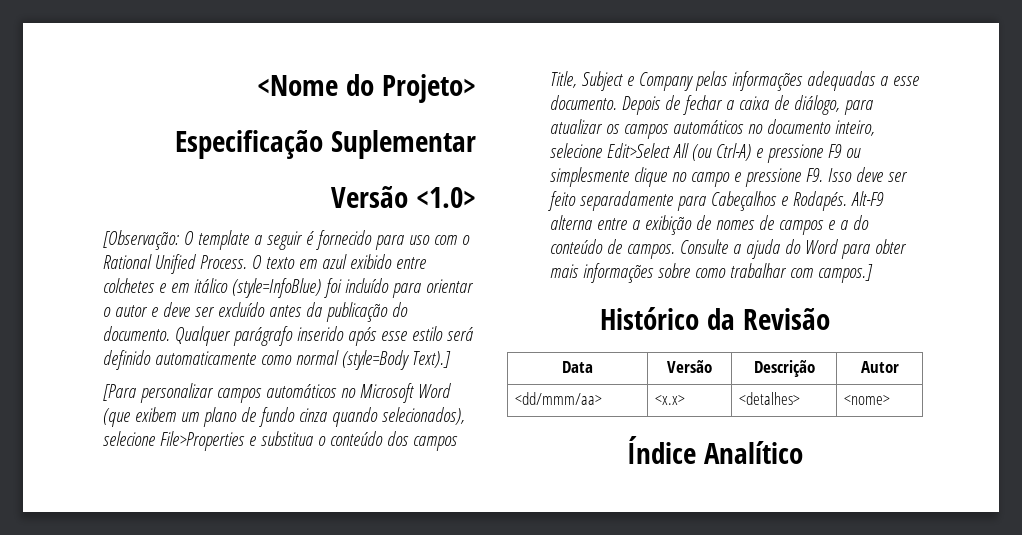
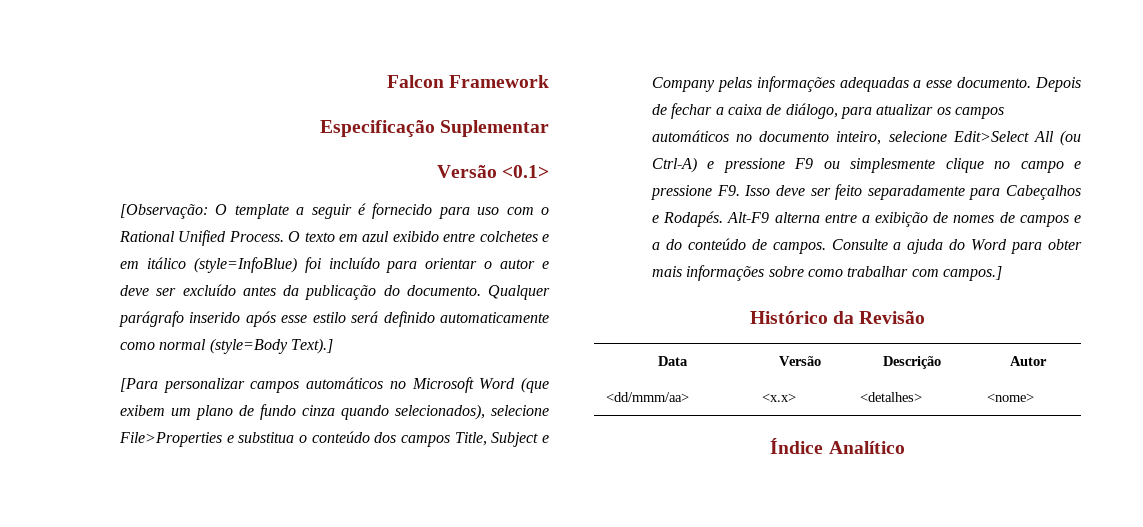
- <Nome do Projeto>
+ Falcon Framework
- Versão <1.0>
+ Versão <0.1>

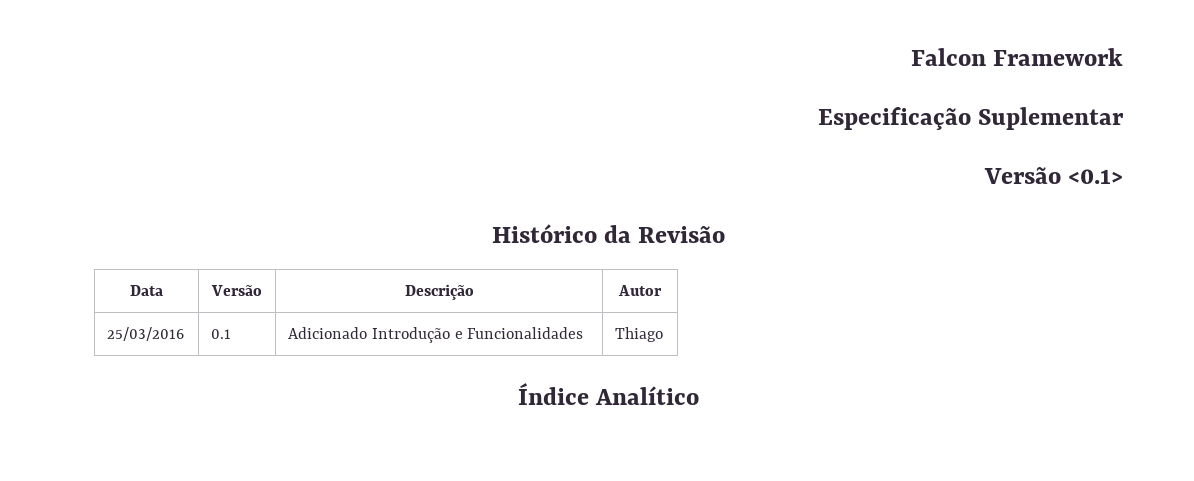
- [Observação: O template a seguir é fornecido para uso com o Rational Unified Process. O texto em azul exibido entre colchetes e em itálico (style=InfoBlue) foi incluído para orientar o autor e deve ser excluído antes da publicação do documento. Qualquer parágrafo inserido após esse estilo será definido automaticamente como normal (style=Body Text).]
- [Para personalizar campos automáticos no Microsoft Word (que exibem um plano de fundo cinza quando selecionados), selecione File>Properties e substitua o conteúdo dos campos Title, Subject e Company pelas informações adequadas a esse documento. Depois de fechar a caixa de diálogo, para atualizar os campos automáticos no documento inteiro, selecione Edit>Select All (ou Ctrl-A) e pressione F9 ou simplesmente clique no campo e pressione F9. Isso deve ser feito separadamente para Cabeçalhos e Rodapés. Alt-F9 alterna entre a exibição de nomes de campos e a do conteúdo de campos. Consulte a ajuda do Word para obter mais informações sobre como trabalhar com campos.]
- <dd/mmm/aa> | <x.x> | <detalhes> | <nome>
+ 25/03/2016 | 0.1 | Adicionado Introdução e Funcionalidades | Thiago

